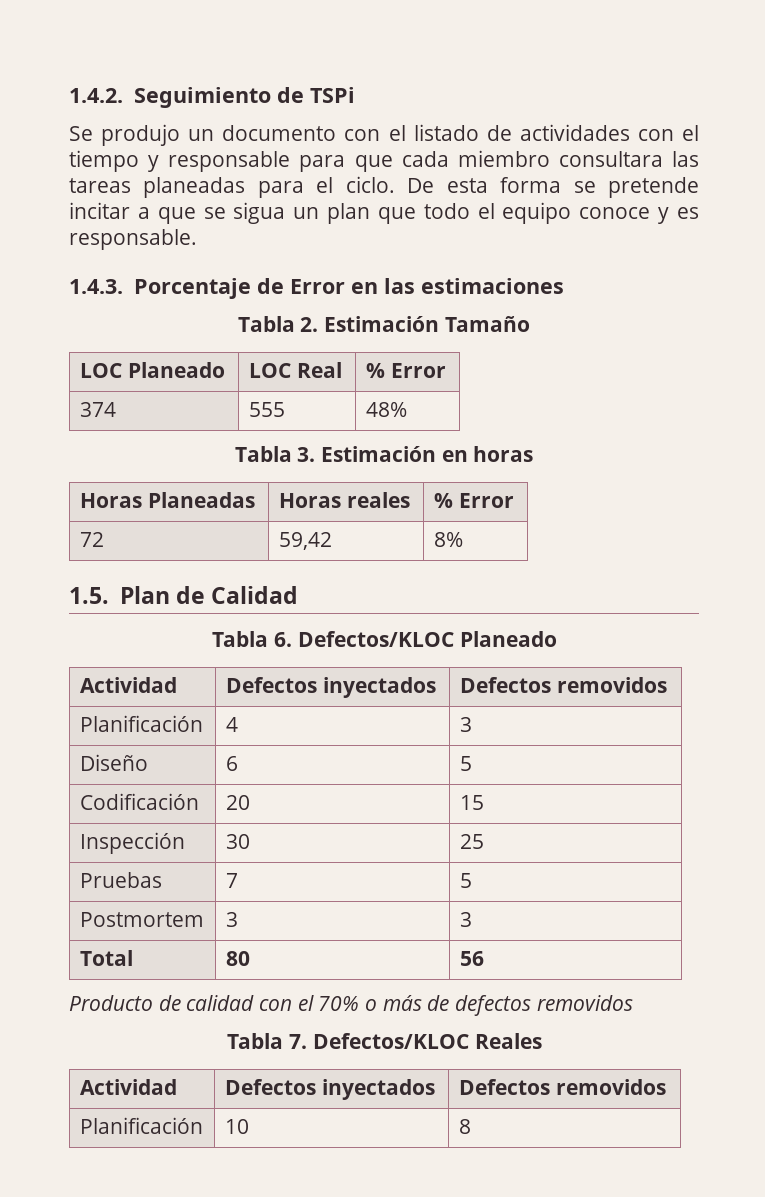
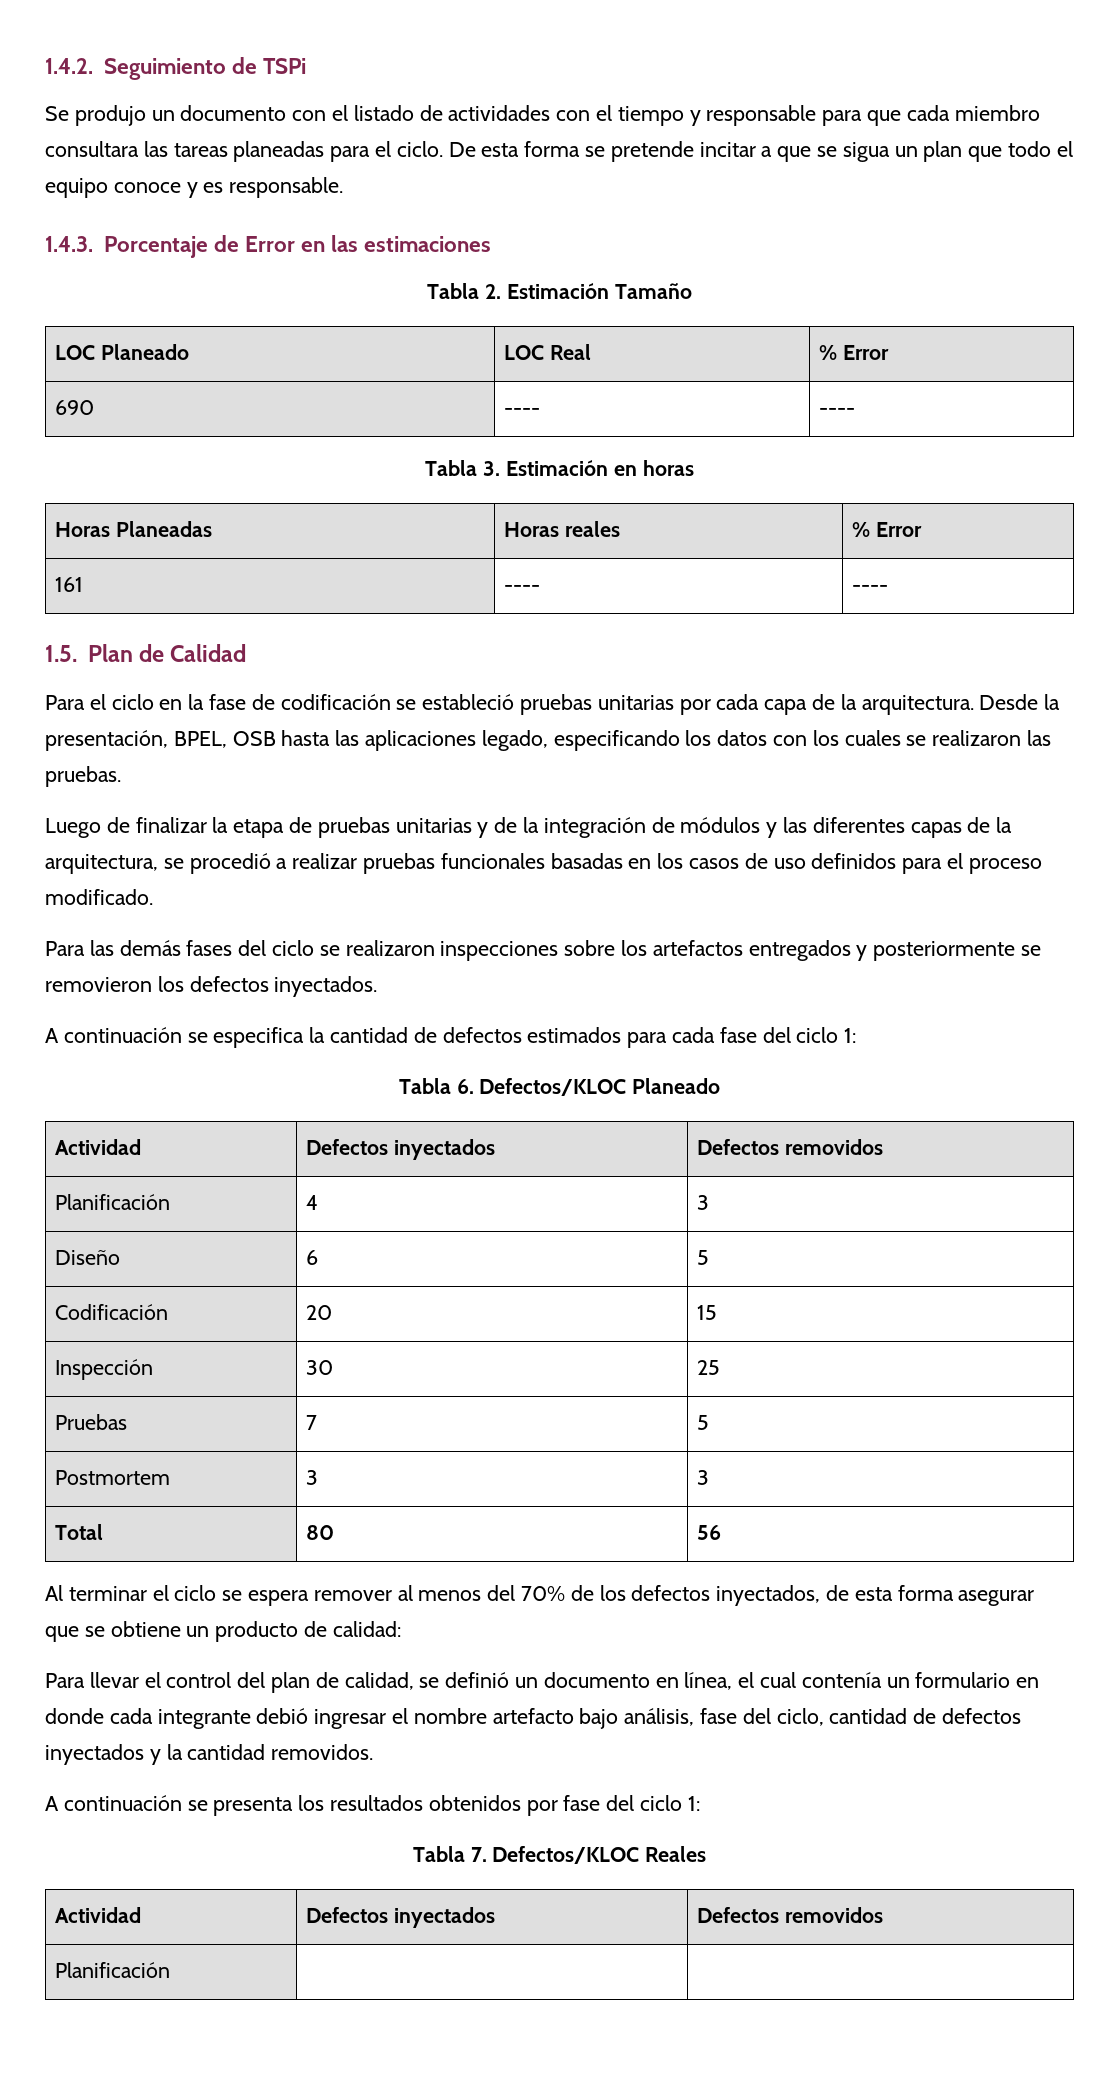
- 374 | 555 | 48%
+ 690 | ---- | ----
- 72 | 59,42 | 8%
+ 161 | ---- | ----
+ Para el ciclo en la fase de codificación se estableció pruebas unitarias por cada capa de la arquitectura. Desde la presentación, BPEL, OSB hasta las aplicaciones legado, especificando los datos con los cuales se realizaron las pruebas.
+ Luego de finalizar la etapa de pruebas unitarias y de la integración de módulos y las diferentes capas de la arquitectura, se procedió a realizar pruebas funcionales basadas en los casos de uso definidos para el proceso modificado.
+ Para las demás fases del ciclo se realizaron inspecciones sobre los artefactos entregados y posteriormente se removieron los defectos inyectados.
+ A continuación se especifica la cantidad de defectos estimados para cada fase del ciclo 1:
- Producto de calidad con el 70% o más de defectos removidos
+ Al terminar el ciclo se espera remover al menos del 70% de los defectos inyectados, de esta forma asegurar que se obtiene un producto de calidad:
+ Para llevar el control del plan de calidad, se definió un documento en línea, el cual contenía un formulario en donde cada integrante debió ingresar el nombre artefacto bajo análisis, fase del ciclo, cantidad de defectos inyectados y la cantidad removidos.
+ A continuación se presenta los resultados obtenidos por fase del ciclo 1:
- Planificación | 10 | 8
+ Planificación | |

